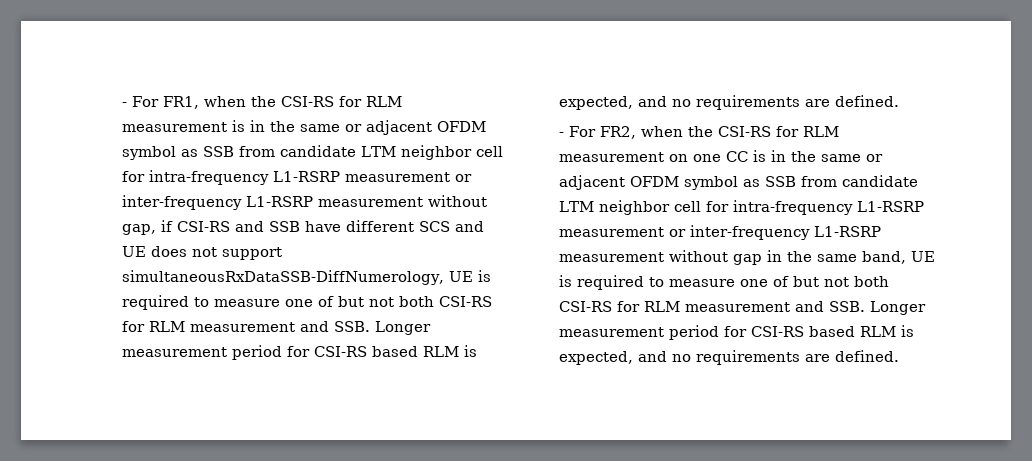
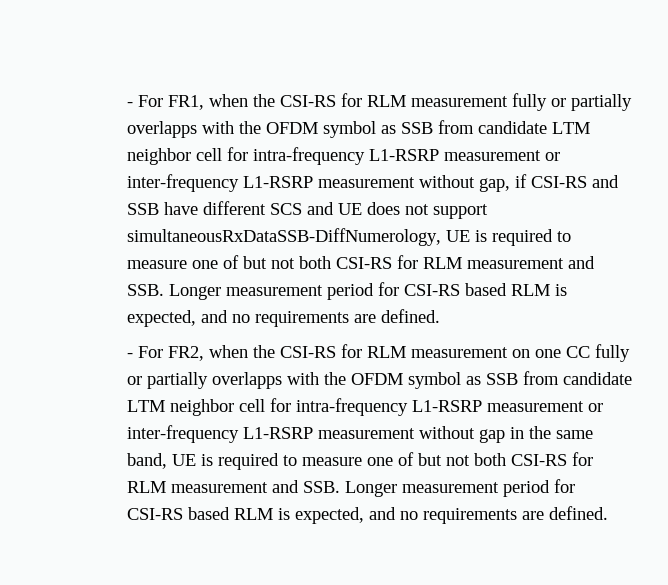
- - For FR1, when the CSI-RS for RLM measurement is in the same or adjacent OFDM symbol as SSB from candidate LTM neighbor cell for intra-frequency L1-RSRP measurement or inter-frequency L1-RSRP measurement without gap, if CSI-RS and SSB have different SCS and UE does not support simultaneousRxDataSSB-DiffNumerology, UE is required to measure one of but not both CSI-RS for RLM measurement and SSB. Longer measurement period for CSI-RS based RLM is expected, and no requirements are defined.
+ - For FR1, when the CSI-RS for RLM measurement fully or partially overlapps with the OFDM symbol as SSB from candidate LTM neighbor cell for intra-frequency L1-RSRP measurement or inter-frequency L1-RSRP measurement without gap, if CSI-RS and SSB have different SCS and UE does not support simultaneousRxDataSSB-DiffNumerology, UE is required to measure one of but not both CSI-RS for RLM measurement and SSB. Longer measurement period for CSI-RS based RLM is expected, and no requirements are defined.
- - For FR2, when the CSI-RS for RLM measurement on one CC is in the same or adjacent OFDM symbol as SSB from candidate LTM neighbor cell for intra-frequency L1-RSRP measurement or inter-frequency L1-RSRP measurement without gap in the same band, UE is required to measure one of but not both CSI-RS for RLM measurement and SSB. Longer measurement period for CSI-RS based RLM is expected, and no requirements are defined.
+ - For FR2, when the CSI-RS for RLM measurement on one CC fully or partially overlapps with the OFDM symbol as SSB from candidate LTM neighbor cell for intra-frequency L1-RSRP measurement or inter-frequency L1-RSRP measurement without gap in the same band, UE is required to measure one of but not both CSI-RS for RLM measurement and SSB. Longer measurement period for CSI-RS based RLM is expected, and no requirements are defined.

